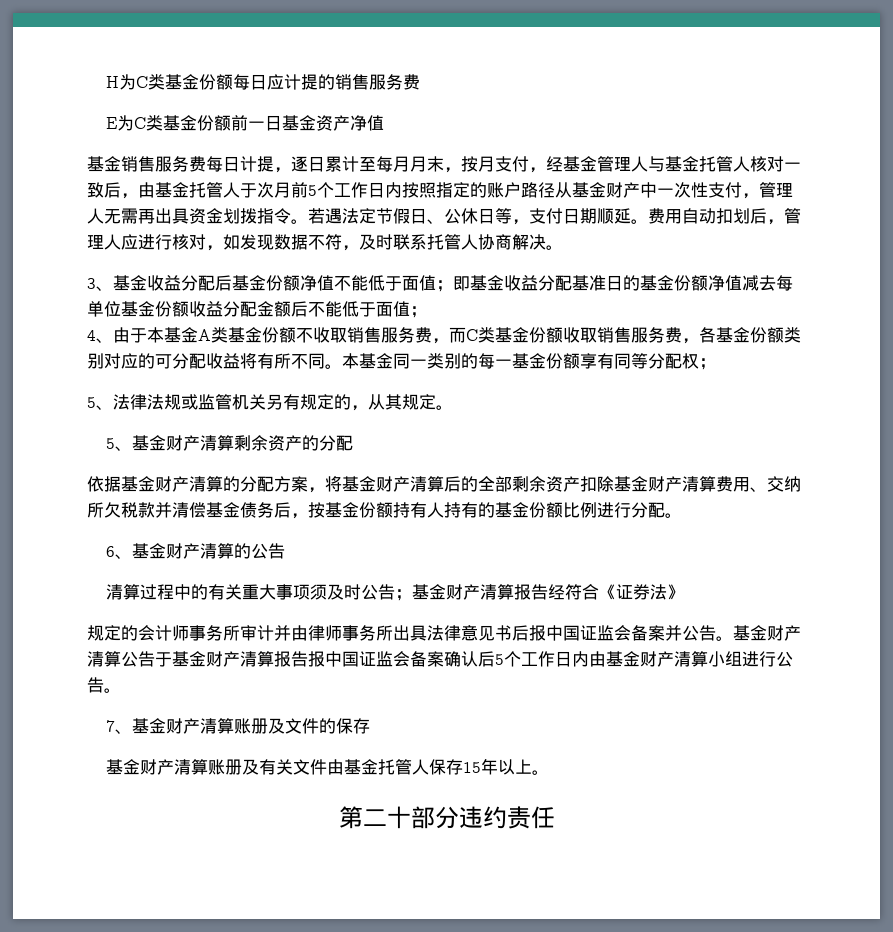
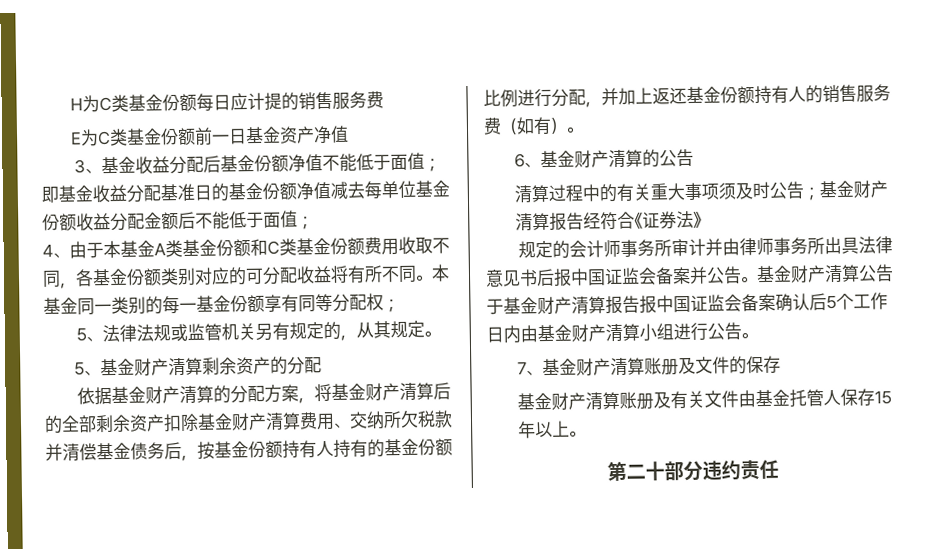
- 基金销售服务费每日计提，逐日累计至每月月末，按月支付，经基金管理人与基金托管人核对一致后，由基金托管人于次月前5个工作日内按照指定的账户路径从基金财产中一次性支付，管理人无需再出具资金划拨指令。若遇法定节假日、公休日等，支付日期顺延。费用自动扣划后，管理人应进行核对，如发现数据不符，及时联系托管人协商解决。
- 4、由于本基金A类基金份额不收取销售服务费，而C类基金份额收取销售服务费，各基金份额类别对应的可分配收益将有所不同。
+ 4、由于本基金A类基金份额和C类基金份额费用收取不同，各基金份额类别对应的可分配收益将有所不同。
- 依据基金财产清算的分配方案，将基金财产清算后的全部剩余资产扣除基金财产清算费用、交纳所欠税款并清偿基金债务后，按基金份额持有人持有的基金份额比例进行分配。
+ 依据基金财产清算的分配方案，将基金财产清算后的全部剩余资产扣除基金财产清算费用、交纳所欠税款并清偿基金债务后，按基金份额持有人持有的基金份额比例进行分配，并加上返还基金份额持有人的销售服务费（如有）。

